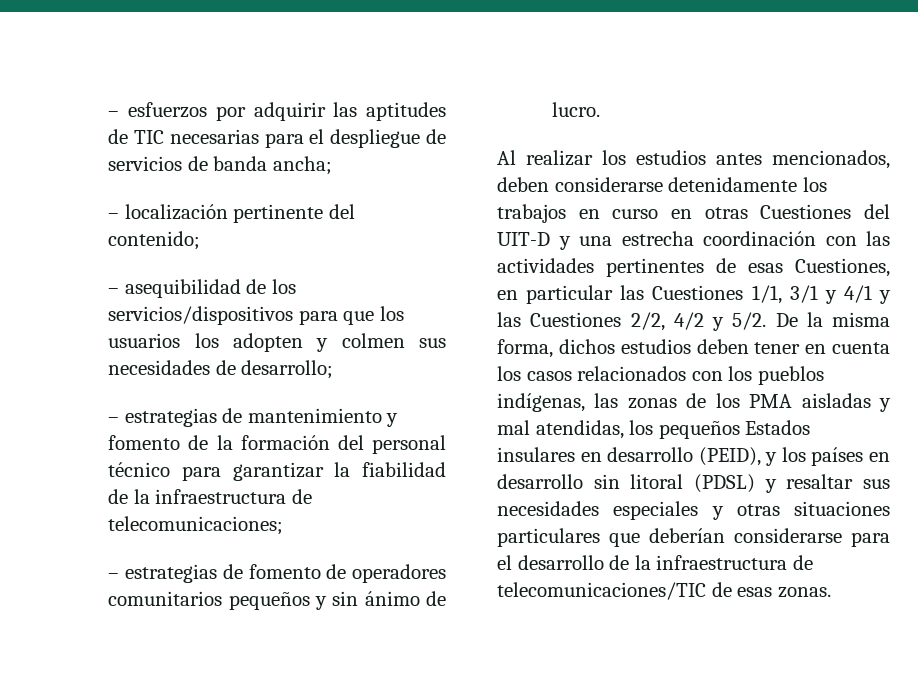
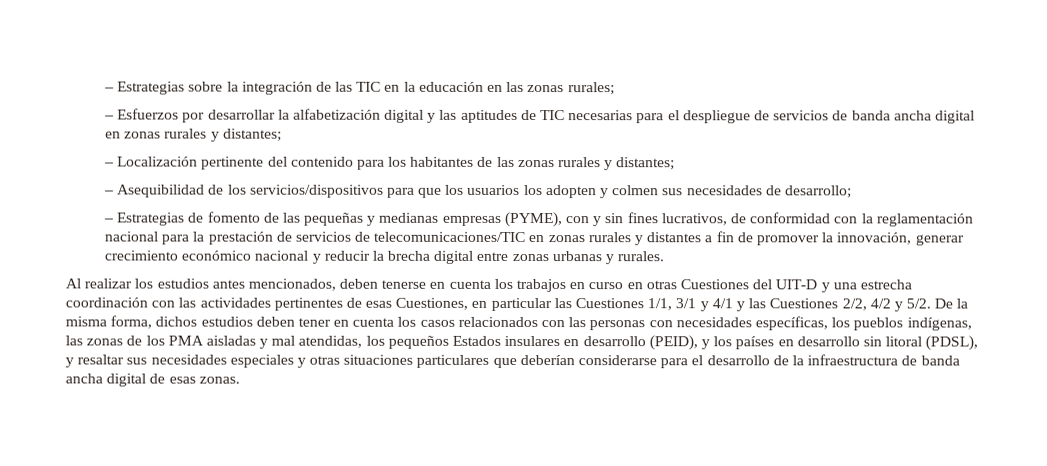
- – esfuerzos por adquirir las aptitudes de TIC necesarias para el despliegue de servicios de banda ancha;
- – localización pertinente del contenido;
- – asequibilidad de los servicios/dispositivos para que los usuarios los adopten y colmen sus necesidades de desarrollo;
+ – Estrategias sobre la integración de las TIC en la educación en las zonas rurales;
+ – Esfuerzos por desarrollar la alfabetización digital y las aptitudes de TIC necesarias para el despliegue de servicios de banda ancha digital en zonas rurales y distantes;
+ – Localización pertinente del contenido para los habitantes de las zonas rurales y distantes;
+ – Asequibilidad de los servicios/dispositivos para que los usuarios los adopten y colmen sus necesidades de desarrollo;
- – estrategias de mantenimiento y fomento de la formación del personal técnico para garantizar la fiabilidad de la infraestructura de telecomunicaciones;
- – estrategias de fomento de operadores comunitarios pequeños y sin ánimo de lucro.
+ – Estrategias de fomento de las pequeñas y medianas empresas (PYME), con y sin fines lucrativos, de conformidad con la reglamentación nacional para la prestación de servicios de telecomunicaciones/TIC en zonas rurales y distantes a fin de promover la innovación, generar crecimiento económico nacional y reducir la brecha digital entre zonas urbanas y rurales.
- Al realizar los estudios antes mencionados, deben considerarse detenidamente los trabajos en curso en otras Cuestiones del UIT-D y una estrecha coordinación con las actividades pertinentes de esas Cuestiones, en particular las Cuestiones 1/1, 3/1 y 4/1 y las Cuestiones 2/2, 4/2 y 5/2.
+ Al realizar los estudios antes mencionados, deben tenerse en cuenta los trabajos en curso en otras Cuestiones del UIT-D y una estrecha coordinación con las actividades pertinentes de esas Cuestiones, en particular las Cuestiones 1/1, 3/1 y 4/1 y las Cuestiones 2/2, 4/2 y 5/2.
- De la misma forma, dichos estudios deben tener en cuenta los casos relacionados con los pueblos indígenas, las zonas de los PMA aisladas y mal atendidas, los pequeños Estados insulares en desarrollo (PEID), y los países en desarrollo sin litoral (PDSL) y resaltar sus necesidades especiales y otras situaciones particulares que deberían considerarse para el desarrollo de la infraestructura de telecomunicaciones/TIC de esas zonas.
+ De la misma forma, dichos estudios deben tener en cuenta los casos relacionados con las personas con necesidades específicas, los pueblos indígenas, las zonas de los PMA aisladas y mal atendidas, los pequeños Estados insulares en desarrollo (PEID), y los países en desarrollo sin litoral (PDSL), y resaltar sus necesidades especiales y otras situaciones particulares que deberían considerarse para el desarrollo de la infraestructura de banda ancha digital de esas zonas.

